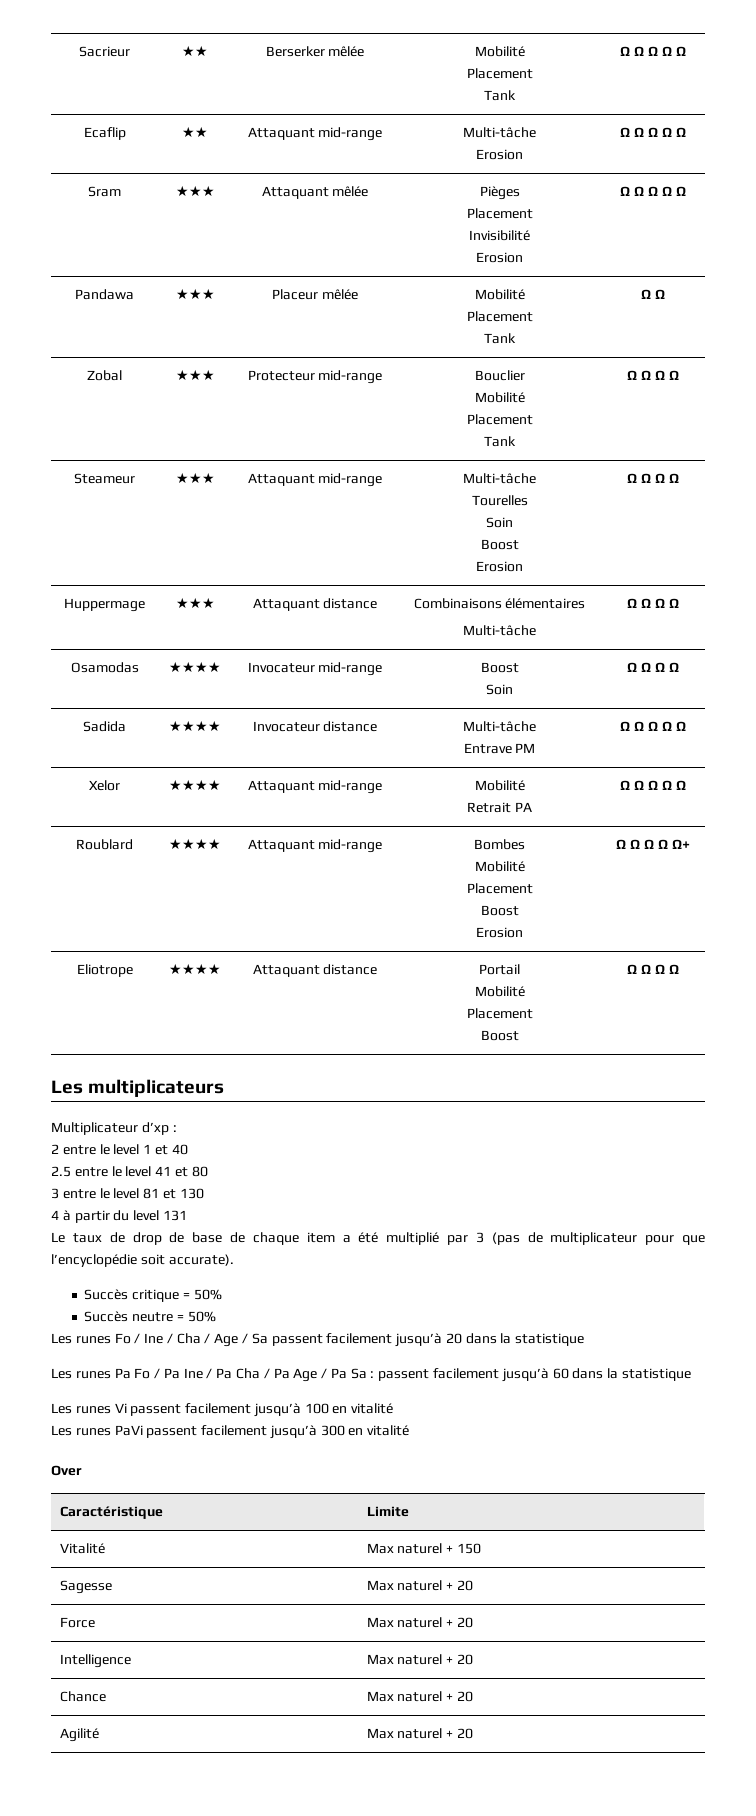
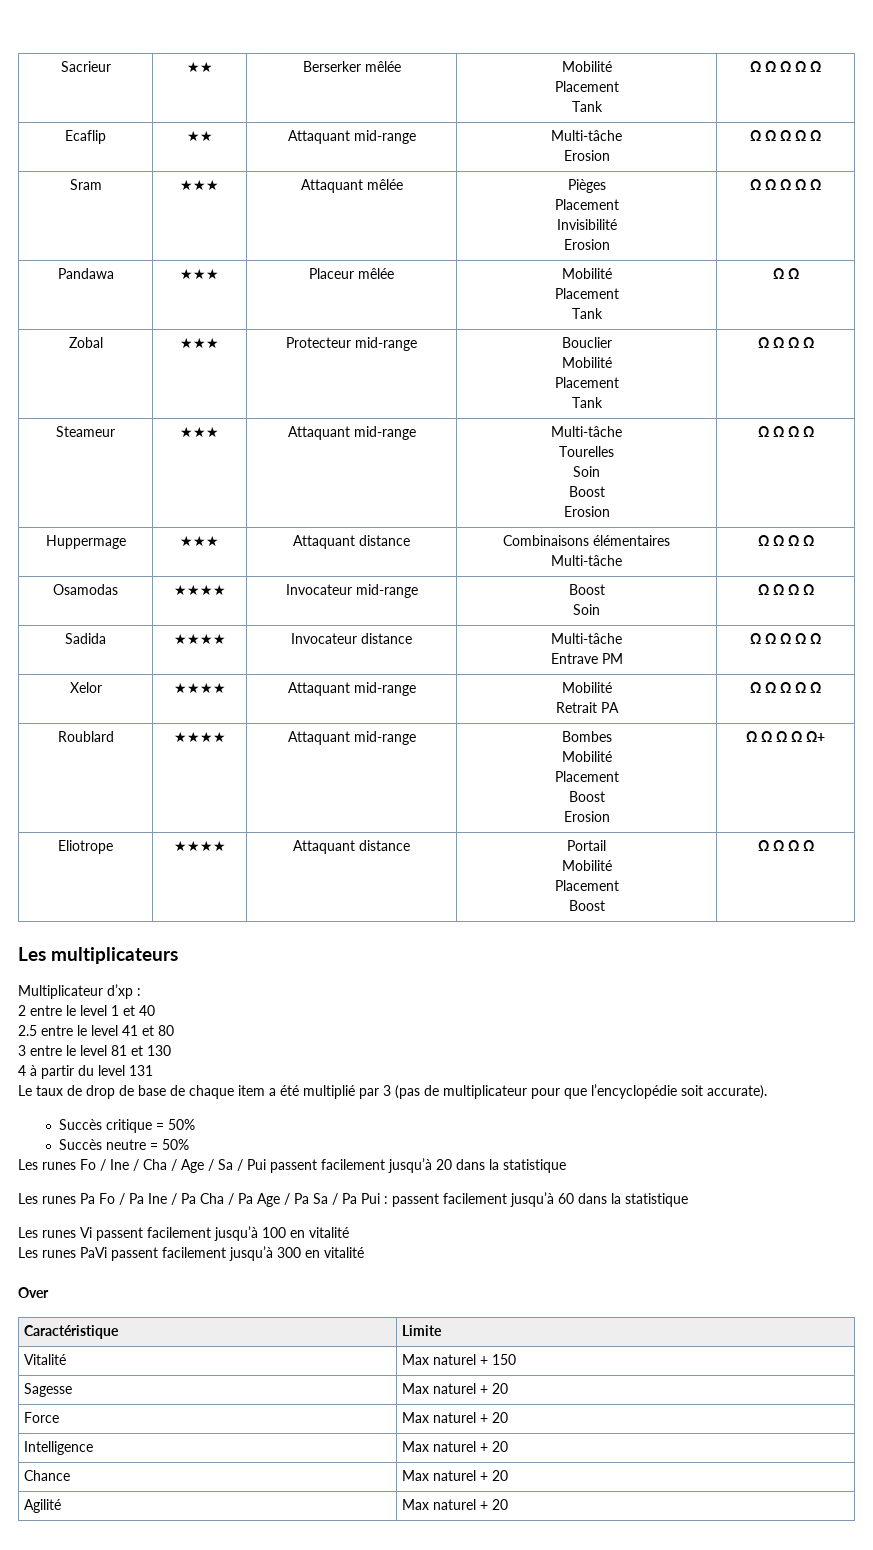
- Les runes Fo / Ine / Cha / Age / Sa passent facilement jusqu’à 20 dans la statistique
+ Les runes Fo / Ine / Cha / Age / Sa / Pui passent facilement jusqu’à 20 dans la statistique
- Les runes Pa Fo / Pa Ine / Pa Cha / Pa Age / Pa Sa : passent facilement jusqu’à 60 dans la statistique
+ Les runes Pa Fo / Pa Ine / Pa Cha / Pa Age / Pa Sa / Pa Pui : passent facilement jusqu’à 60 dans la statistique

